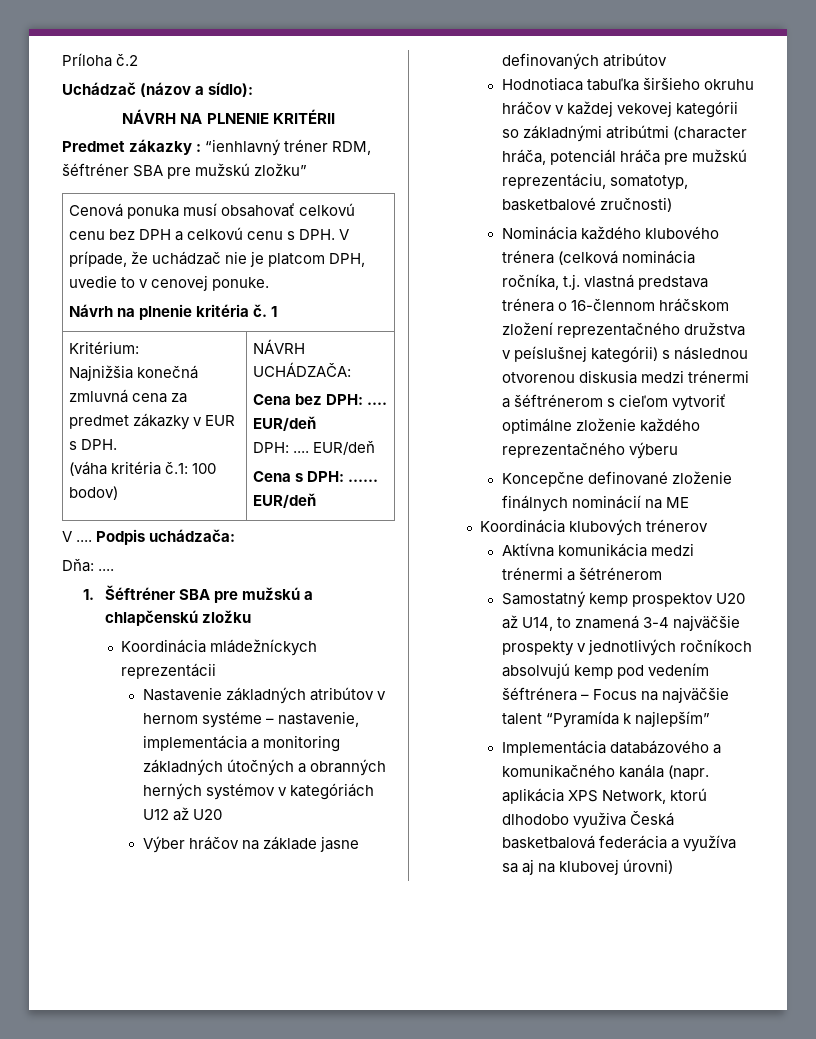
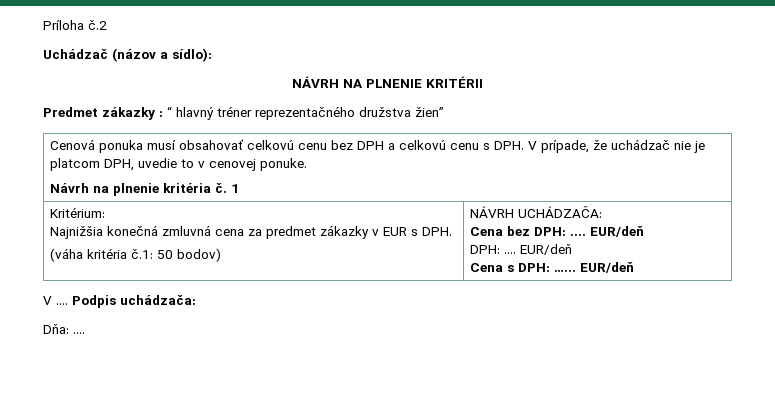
- Predmet zákazky : “ienhlavný tréner RDM, šéftréner SBA pre mužskú zložku”
+ Predmet zákazky : “ hlavný tréner reprezentačného družstva žien”
  Kritérium:
  Najnižšia konečná zmluvná cena za predmet zákazky v EUR s DPH.
- (váha kritéria č.1: 100 bodov) | NÁVRH UCHÁDZAČA:
+ (váha kritéria č.1: 50 bodov) | NÁVRH UCHÁDZAČA:
- 1. Šéftréner SBA pre mužskú a chlapčenskú zložku
- Koordinácia mládežníckych reprezentácii
- Nastavenie základných atribútov v hernom systéme – nastavenie, implementácia a monitoring základných útočných a obranných herných systémov v kategóriách U12 až U20
- Výber hráčov na základe jasne definovaných atribútov
- Hodnotiaca tabuľka širšieho okruhu hráčov v každej vekovej kategórii so základnými atribútmi (character hráča, potenciál hráča pre mužskú reprezentáciu, somatotyp, basketbalové zručnosti)
- Nominácia každého klubového trénera (celková nominácia ročníka, t.j. vlastná predstava trénera o 16-člennom hráčskom zložení reprezentačného družstva v peíslušnej kategórii) s následnou otvorenou diskusia medzi trénermi a šéftrénerom s cieľom vytvoriť optimálne zloženie každého reprezentačného výberu
- Koncepčne definované zloženie finálnych nominácií na ME
- Koordinácia klubových trénerov
- Aktívna komunikácia medzi trénermi a šétrénerom
- Samostatný kemp prospektov U20 až U14, to znamená 3-4 najväčšie prospekty v jednotlivých ročníkoch absolvujú kemp pod vedením šéftrénera – Focus na najväčšie talent “Pyramída k najlepším”
- Implementácia databázového a komunikačného kanála (napr. aplikácia XPS Network, ktorú dlhodobo využiva Česká basketbalová federácia a využíva sa aj na klubovej úrovni)

